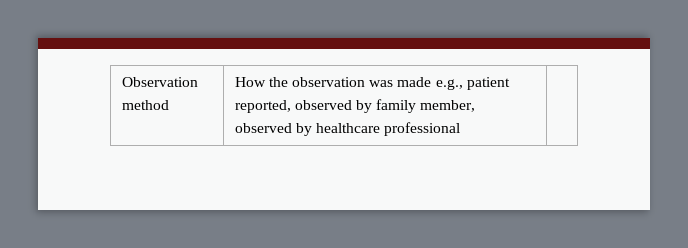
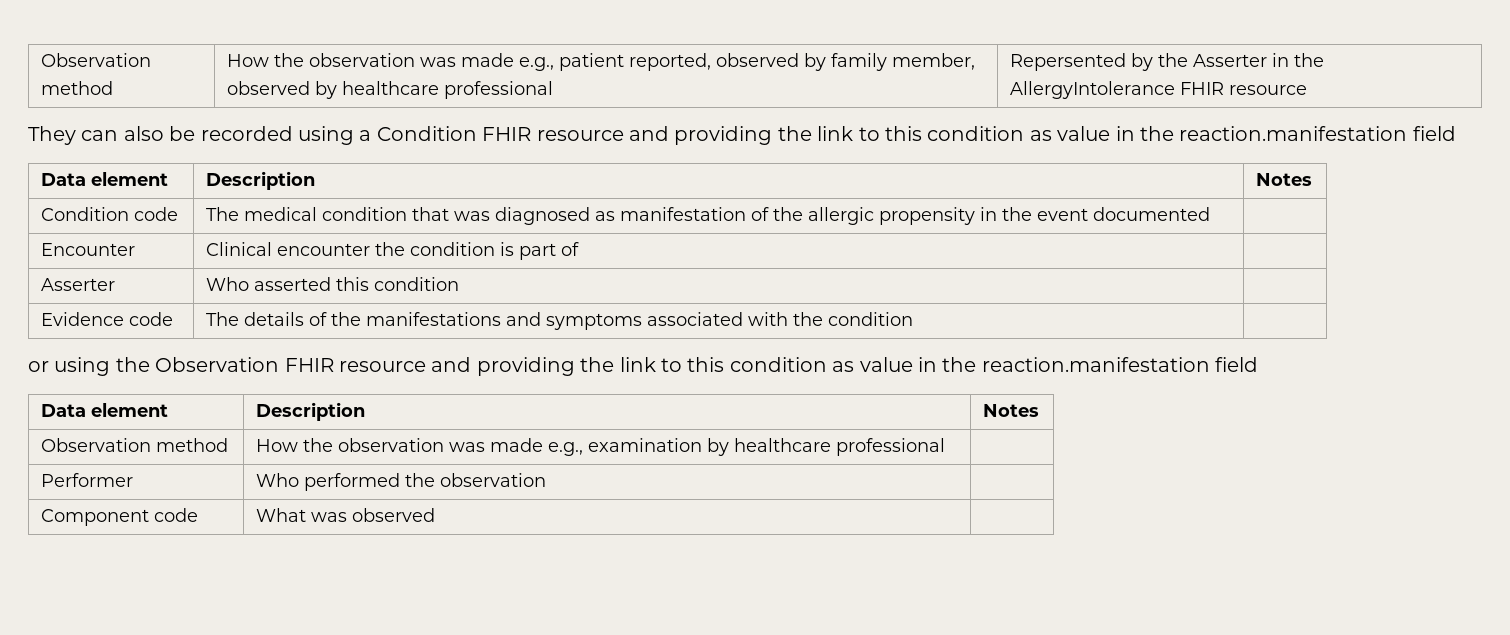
- Observation method | How the observation was made e.g., patient reported, observed by family member, observed by healthcare professional |
+ Observation method | How the observation was made e.g., patient reported, observed by family member, observed by healthcare professional | Repersented by the Asserter in the AllergyIntolerance FHIR resource
+ They can also be recorded using a Condition FHIR resource and providing the link to this condition as value in the reaction.manifestation field
+ Data element | Description | Notes
+ Condition code | The medical condition that was diagnosed as manifestation of the allergic propensity in the event documented |
+ Encounter | Clinical encounter the condition is part of |
+ Asserter | Who asserted this condition |
+ Evidence code | The details of the manifestations and symptoms associated with the condition |
+ or using the Observation FHIR resource and providing the link to this condition as value in the reaction.manifestation field
+ Data element | Description | Notes
+ Observation method | How the observation was made e.g., examination by healthcare professional |
+ Performer | Who performed the observation |
+ Component code | What was observed |

